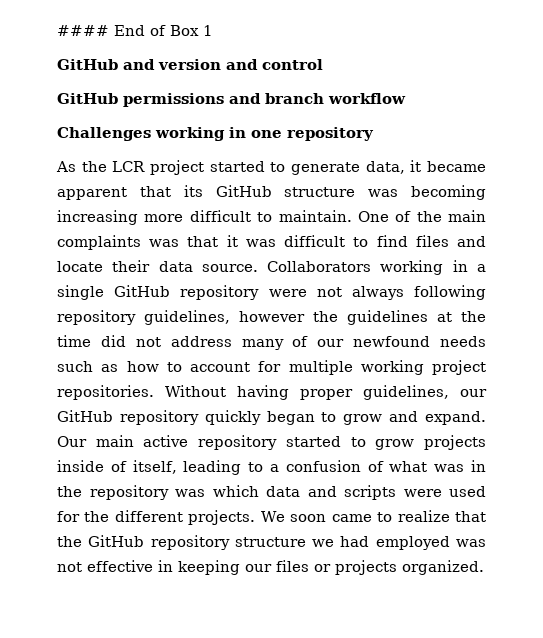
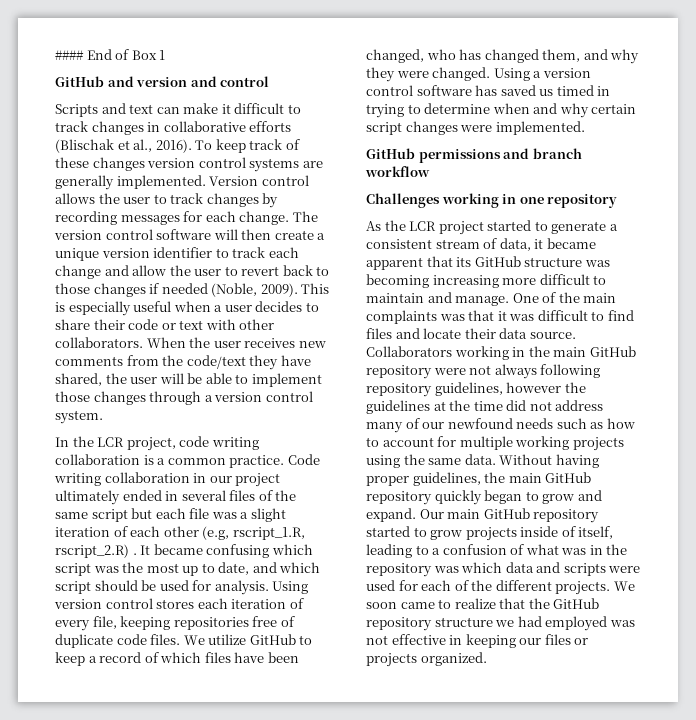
+ Scripts and text can make it difficult to track changes in collaborative efforts (Blischak et al., 2016). To keep track of these changes version control systems are generally implemented. Version control allows the user to track changes by recording messages for each change. The version control software will then create a unique version identifier to track each change and allow the user to revert back to those changes if needed (Noble, 2009). This is especially useful when a user decides to share their code or text with other collaborators. When the user receives new comments from the code/text they have shared, the user will be able to implement those changes through a version control system.
+ In the LCR project, code writing collaboration is a common practice. Code writing collaboration in our project ultimately ended in several files of the same script but each file was a slight iteration of each other (e.g, rscript_1.R, rscript_2.R) . It became confusing which script was the most up to date, and which script should be used for analysis. Using version control stores each iteration of every file, keeping repositories free of duplicate code files. We utilize GitHub to keep a record of which files have been changed, who has changed them, and why they were changed. Using a version control software has saved us timed in trying to determine when and why certain script changes were implemented.
- As the LCR project started to generate data, it became apparent that its GitHub structure was becoming increasing more difficult to maintain.
+ As the LCR project started to generate a consistent stream of data, it became apparent that its GitHub structure was becoming increasing more difficult to maintain and manage.
- Collaborators working in a single GitHub repository were not always following repository guidelines, however the guidelines at the time did not address many of our newfound needs such as how to account for multiple working project repositories.
+ Collaborators working in the main GitHub repository were not always following repository guidelines, however the guidelines at the time did not address many of our newfound needs such as how to account for multiple working projects using the same data.
- Without having proper guidelines, our GitHub repository quickly began to grow and expand.
+ Without having proper guidelines, the main GitHub repository quickly began to grow and expand.
- Our main active repository started to grow projects inside of itself, leading to a confusion of what was in the repository was which data and scripts were used for the different projects.
+ Our main GitHub repository started to grow projects inside of itself, leading to a confusion of what was in the repository was which data and scripts were used for each of the different projects.

